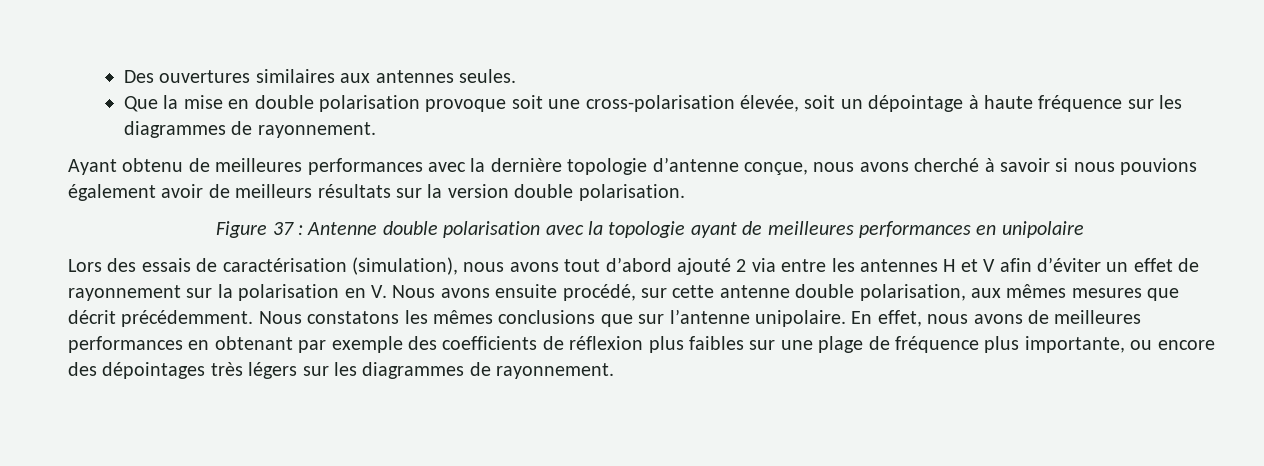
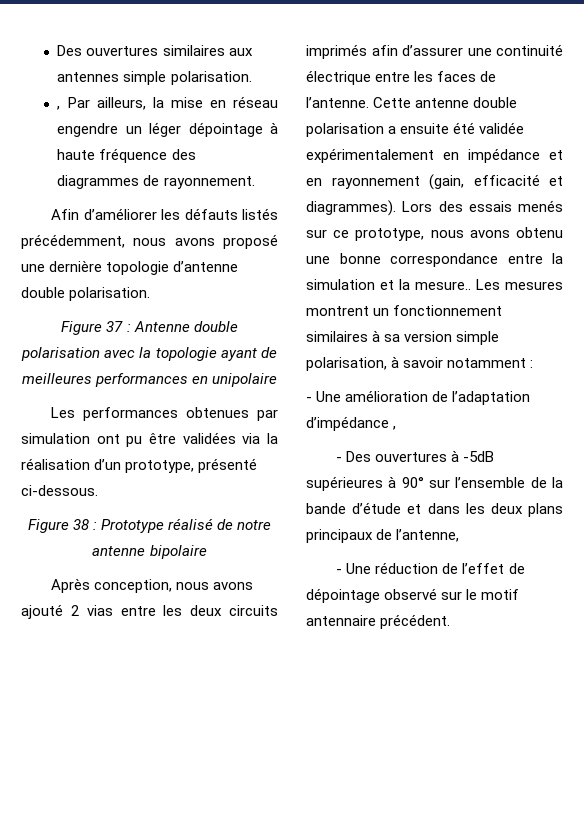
- Des ouvertures similaires aux antennes seules.
- Que la mise en double polarisation provoque soit une cross-polarisation élevée, soit un dépointage à haute fréquence sur les diagrammes de rayonnement.
+ Des ouvertures similaires aux antennes simple polarisation.
+ , Par ailleurs, la mise en réseau engendre un léger dépointage à haute fréquence des diagrammes de rayonnement.
- Ayant obtenu de meilleures performances avec la dernière topologie d’antenne conçue, nous avons cherché à savoir si nous pouvions également avoir de meilleurs résultats sur la version double polarisation.
+ Afin d’améliorer les défauts listés précédemment, nous avons proposé une dernière topologie d’antenne double polarisation.
- Lors des essais de caractérisation (simulation), nous avons tout d’abord ajouté 2 via entre les antennes H et V afin d’éviter un effet de rayonnement sur la polarisation en V. Nous avons ensuite procédé, sur cette antenne double polarisation, aux mêmes mesures que décrit précédemment. Nous constatons les mêmes conclusions que sur l’antenne unipolaire. En effet, nous avons de meilleures performances en obtenant par exemple des coefficients de réflexion plus faibles sur une plage de fréquence plus importante, ou encore des dépointages très légers sur les diagrammes de rayonnement.
+ Les performances obtenues par simulation ont pu être validées via la réalisation d’un prototype, présenté ci-dessous.
+ Figure 38 : Prototype réalisé de notre antenne bipolaire
+ Après conception, nous avons ajouté 2 vias entre les deux circuits imprimés afin d’assurer une continuité électrique entre les faces de l’antenne. Cette antenne double polarisation a ensuite été validée expérimentalement en impédance et en rayonnement (gain, efficacité et diagrammes). Lors des essais menés sur ce prototype, nous avons obtenu une bonne correspondance entre la simulation et la mesure.. Les mesures montrent un fonctionnement similaires à sa version simple polarisation, à savoir notamment :
+ - Une amélioration de l’adaptation d’impédance ,
+ - Des ouvertures à -5dB supérieures à 90° sur l’ensemble de la bande d’étude et dans les deux plans principaux de l’antenne,
+ - Une réduction de l’effet de dépointage observé sur le motif antennaire précédent.

